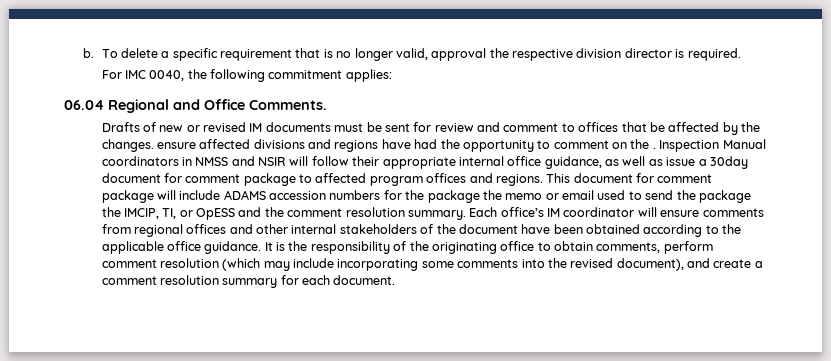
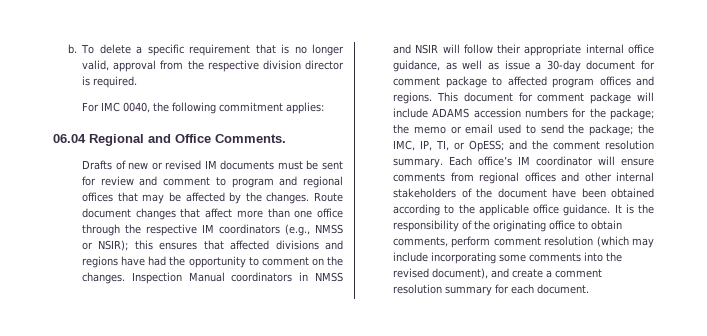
- To delete a specific requirement that is no longer valid, approval the respective division director is required.
+ To delete a specific requirement that is no longer valid, approval from the respective division director is required.
- Drafts of new or revised IM documents must be sent for review and comment to offices that be affected by the changes. ensure affected divisions and regions have had the opportunity to comment on the .
+ Drafts of new or revised IM documents must be sent for review and comment to program and regional offices that may be affected by the changes. Route document changes that affect more than one office through the respective IM coordinators (e.g., NMSS or NSIR); this ensures that affected divisions and regions have had the opportunity to comment on the changes.
- Inspection Manual coordinators in NMSS and NSIR will follow their appropriate internal office guidance, as well as issue a 30day document for comment package to affected program offices and regions.
+ Inspection Manual coordinators in NMSS and NSIR will follow their appropriate internal office guidance, as well as issue a 30-day document for comment package to affected program offices and regions.
- This document for comment package will include ADAMS accession numbers for the package the memo or email used to send the package the IMCIP, TI, or OpESS and the comment resolution summary.
+ This document for comment package will include ADAMS accession numbers for the package; the memo or email used to send the package; the IMC, IP, TI, or OpESS; and the comment resolution summary.

